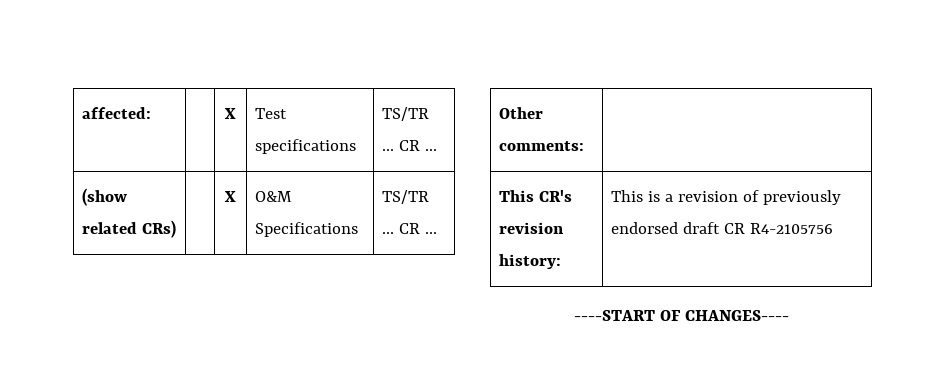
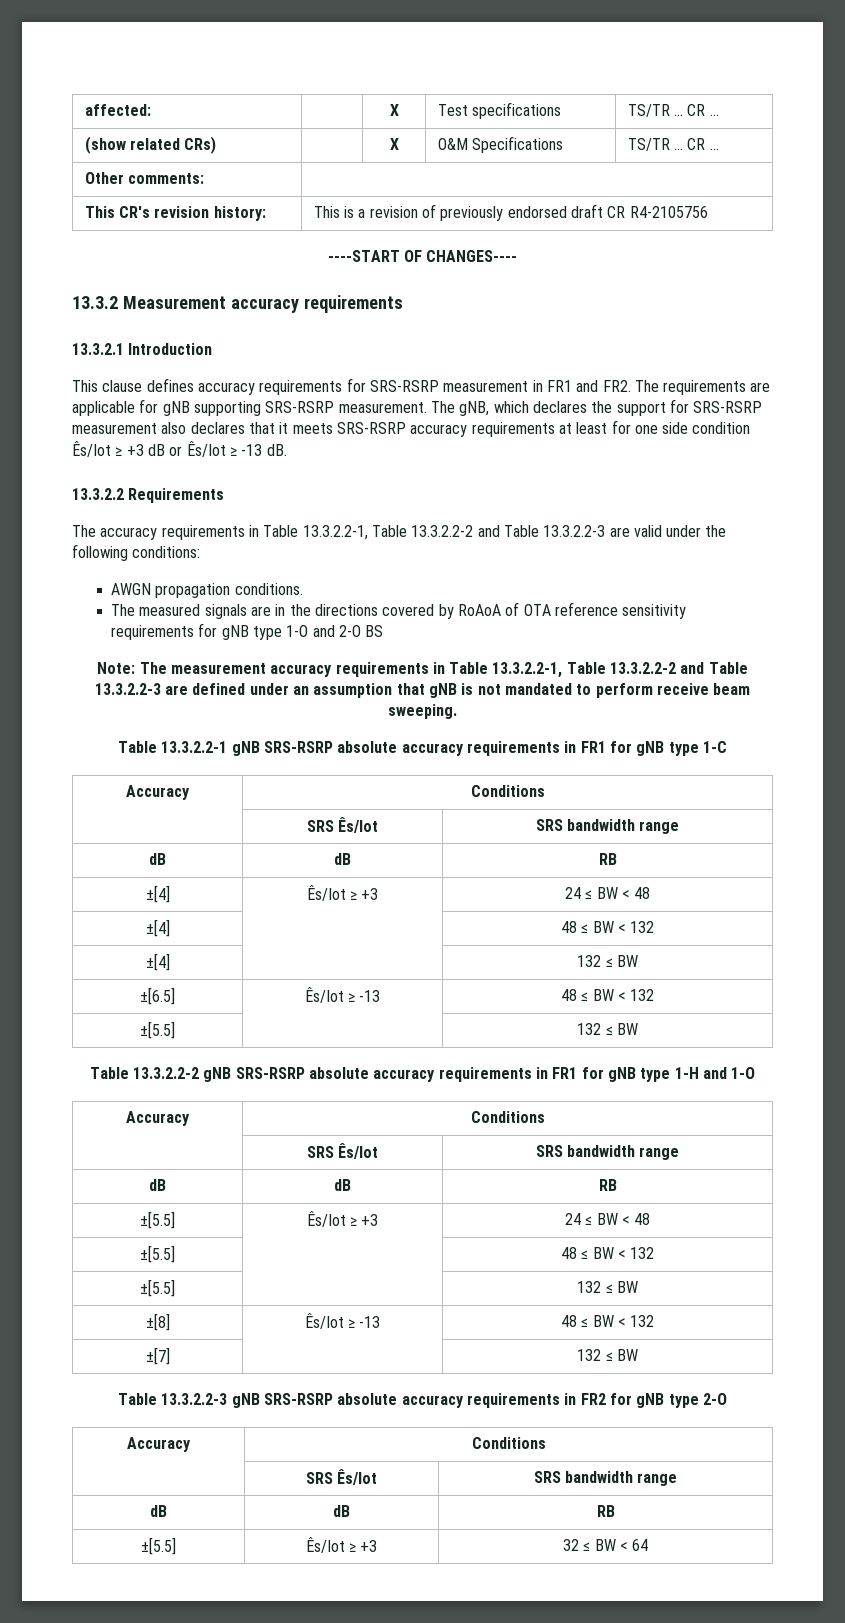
+ 13.3.2 Measurement accuracy requirements
+ 13.3.2.1 Introduction
+ This clause defines accuracy requirements for SRS-RSRP measurement in FR1 and FR2. The requirements are applicable for gNB supporting SRS-RSRP measurement. The gNB, which declares the support for SRS-RSRP measurement also declares that it meets SRS-RSRP accuracy requirements at least for one side condition Ês/Iot ≥ +3 dB or Ês/Iot ≥ -13 dB.
+ 13.3.2.2 Requirements
+ The accuracy requirements in Table 13.3.2.2-1, Table 13.3.2.2-2 and Table 13.3.2.2-3 are valid under the following conditions:
+ AWGN propagation conditions.
+ The measured signals are in the directions covered by RoAoA of OTA reference sensitivity requirements for gNB type 1-O and 2-O BS
+ Note: The measurement accuracy requirements in Table 13.3.2.2-1, Table 13.3.2.2-2 and Table 13.3.2.2-3 are defined under an assumption that gNB is not mandated to perform receive beam sweeping.
+ Table 13.3.2.2-1 gNB SRS-RSRP absolute accuracy requirements in FR1 for gNB type 1-C
+ Accuracy | Conditions
+ | SRS Ês/Iot | SRS bandwidth range
+ dB | dB | RB
+ ±[4] | Ês/Iot ≥ +3 | 24 ≤ BW < 48
+ ±[4] | | 48 ≤ BW < 132
+ ±[4] | | 132 ≤ BW
+ ±[6.5] | Ês/Iot ≥ -13 | 48 ≤ BW < 132
+ ±[5.5] | | 132 ≤ BW
+ Table 13.3.2.2-2 gNB SRS-RSRP absolute accuracy requirements in FR1 for gNB type 1-H and 1-O
+ Accuracy | Conditions
+ | SRS Ês/Iot | SRS bandwidth range
+ dB | dB | RB
+ ±[5.5] | Ês/Iot ≥ +3 | 24 ≤ BW < 48
+ ±[5.5] | | 48 ≤ BW < 132
+ ±[5.5] | | 132 ≤ BW
+ ±[8] | Ês/Iot ≥ -13 | 48 ≤ BW < 132
+ ±[7] | | 132 ≤ BW
+ Table 13.3.2.2-3 gNB SRS-RSRP absolute accuracy requirements in FR2 for gNB type 2-O
+ Accuracy | Conditions
+ | SRS Ês/Iot | SRS bandwidth range
+ dB | dB | RB
+ ±[5.5] | Ês/Iot ≥ +3 | 32 ≤ BW < 64

